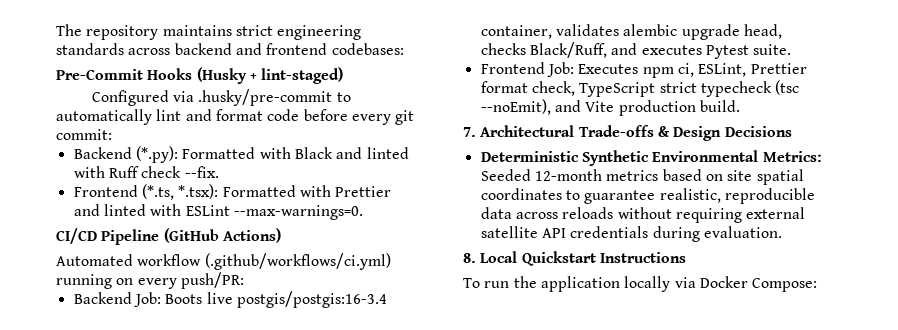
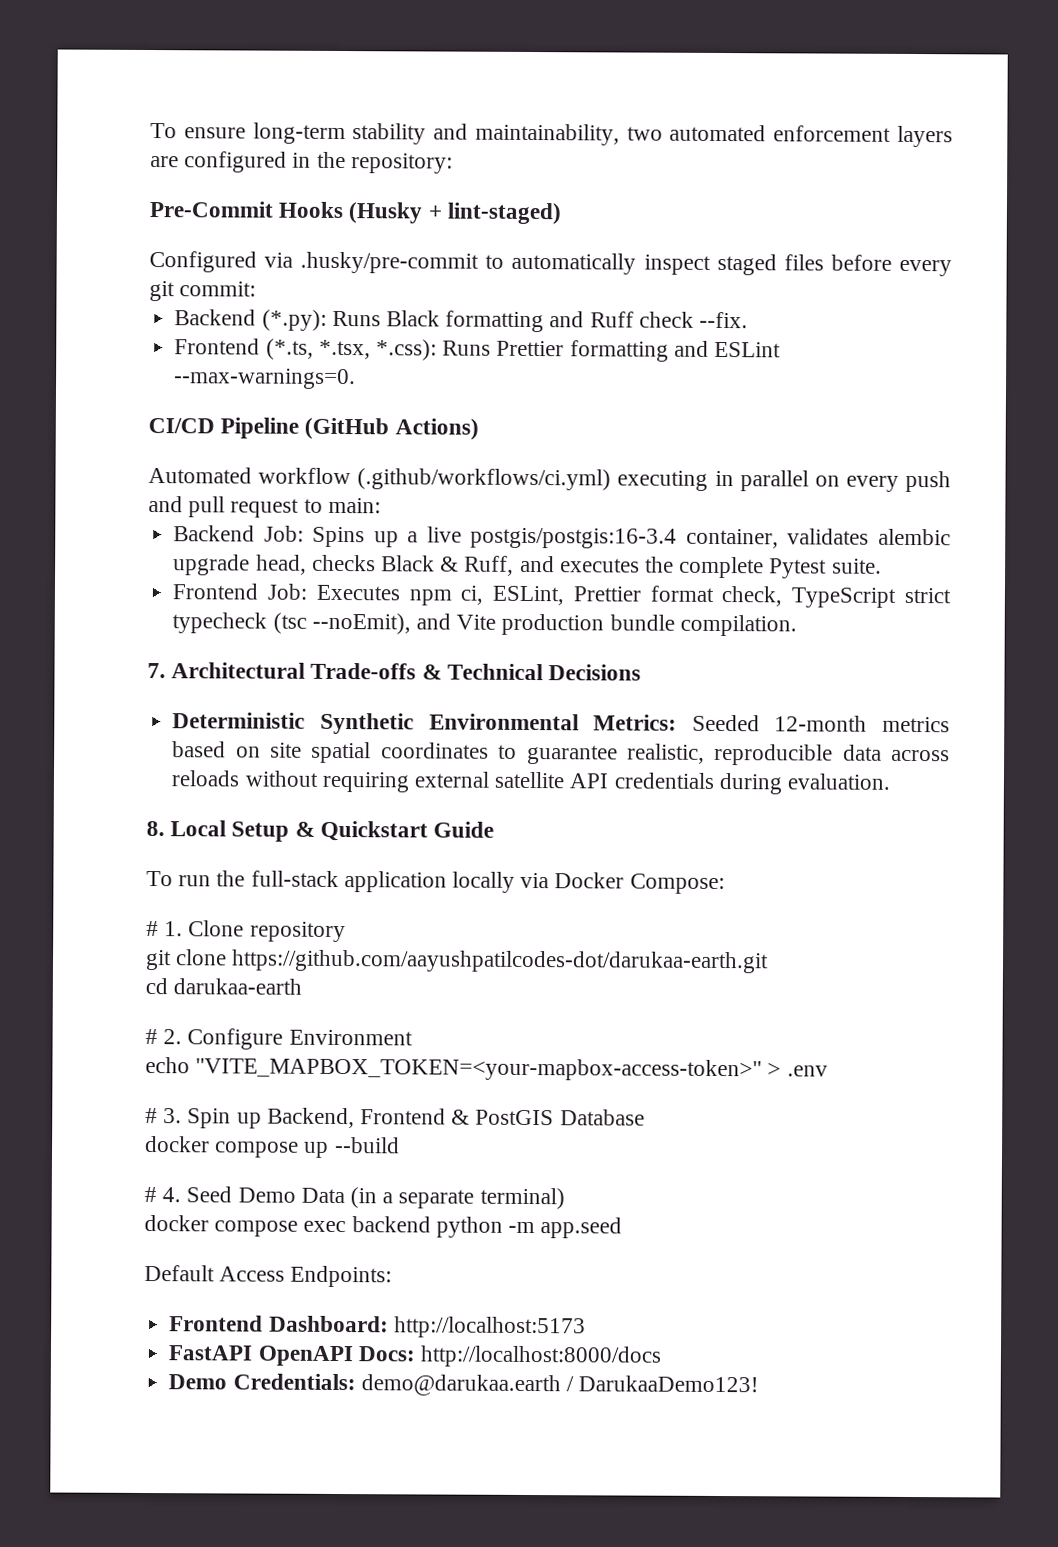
- The repository maintains strict engineering standards across backend and frontend codebases:
+ To ensure long-term stability and maintainability, two automated enforcement layers are configured in the repository:
- Configured via .husky/pre-commit to automatically lint and format code before every git commit:
+ Configured via .husky/pre-commit to automatically inspect staged files before every git commit:
- Backend (*.py): Formatted with Black and linted with Ruff check --fix.
+ Backend (*.py): Runs Black formatting and Ruff check --fix.
- Frontend (*.ts, *.tsx): Formatted with Prettier and linted with ESLint --max-warnings=0.
+ Frontend (*.ts, *.tsx, *.css): Runs Prettier formatting and ESLint --max-warnings=0.
- Automated workflow (.github/workflows/ci.yml) running on every push/PR:
+ Automated workflow (.github/workflows/ci.yml) executing in parallel on every push and pull request to main:
- Backend Job: Boots live postgis/postgis:16-3.4 container, validates alembic upgrade head, checks Black/Ruff, and executes Pytest suite.
+ Backend Job: Spins up a live postgis/postgis:16-3.4 container, validates alembic upgrade head, checks Black & Ruff, and executes the complete Pytest suite.
- Frontend Job: Executes npm ci, ESLint, Prettier format check, TypeScript strict typecheck (tsc --noEmit), and Vite production build.
+ Frontend Job: Executes npm ci, ESLint, Prettier format check, TypeScript strict typecheck (tsc --noEmit), and Vite production bundle compilation.
- 7. Architectural Trade-offs & Design Decisions
+ 7. Architectural Trade-offs & Technical Decisions
- 8. Local Quickstart Instructions
+ 8. Local Setup & Quickstart Guide
- To run the application locally via Docker Compose:
+ To run the full-stack application locally via Docker Compose:
+ # 1. Clone repository
+ git clone https://github.com/aayushpatilcodes-dot/darukaa-earth.git
+ cd darukaa-earth
+ # 2. Configure Environment
+ echo "VITE_MAPBOX_TOKEN=<your-mapbox-access-token>" > .env
+ # 3. Spin up Backend, Frontend & PostGIS Database
+ docker compose up --build
+ # 4. Seed Demo Data (in a separate terminal)
+ docker compose exec backend python -m app.seed
+ Default Access Endpoints:
+ Frontend Dashboard: http://localhost:5173
+ FastAPI OpenAPI Docs: http://localhost:8000/docs
+ Demo Credentials: demo@darukaa.earth / DarukaaDemo123!

